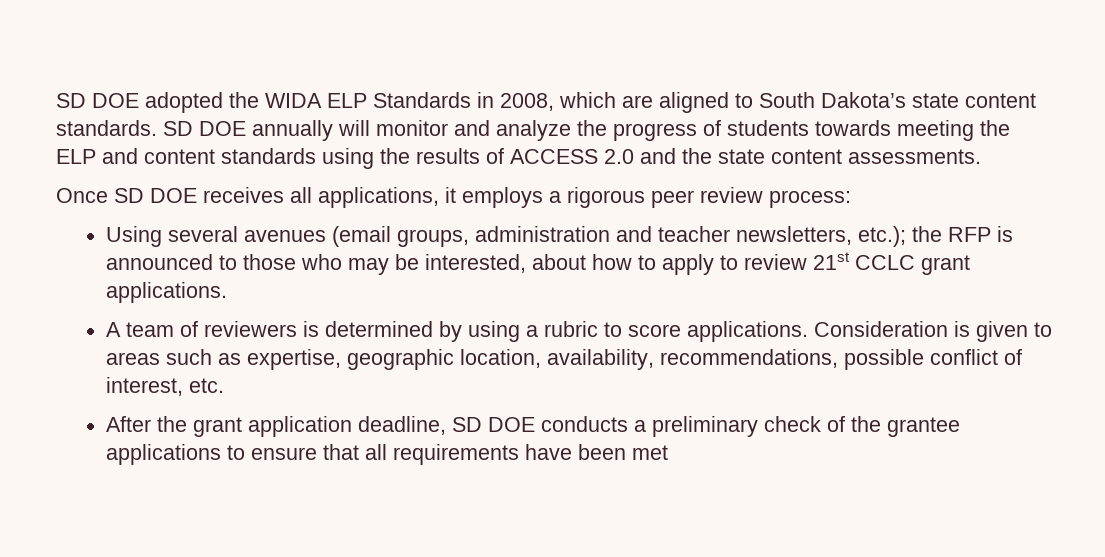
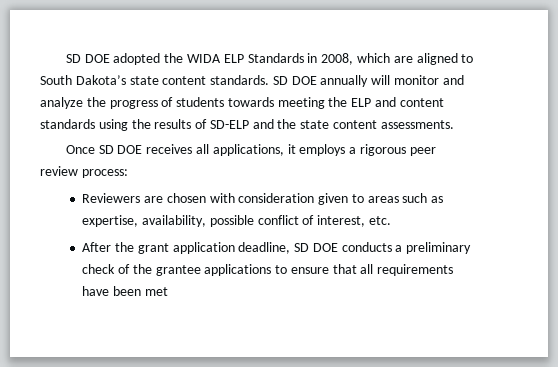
- SD DOE annually will monitor and analyze the progress of students towards meeting the ELP and content standards using the results of ACCESS 2.0 and the state content assessments.
+ SD DOE annually will monitor and analyze the progress of students towards meeting the ELP and content standards using the results of SD-ELP and the state content assessments.
- Using several avenues (email groups, administration and teacher newsletters, etc.); the RFP is announced to those who may be interested, about how to apply to review 21st CCLC grant applications.
- A team of reviewers is determined by using a rubric to score applications. Consideration is given to areas such as expertise, geographic location, availability, recommendations, possible conflict of interest, etc.
+ Reviewers are chosen with consideration given to areas such as expertise, availability, possible conflict of interest, etc.

